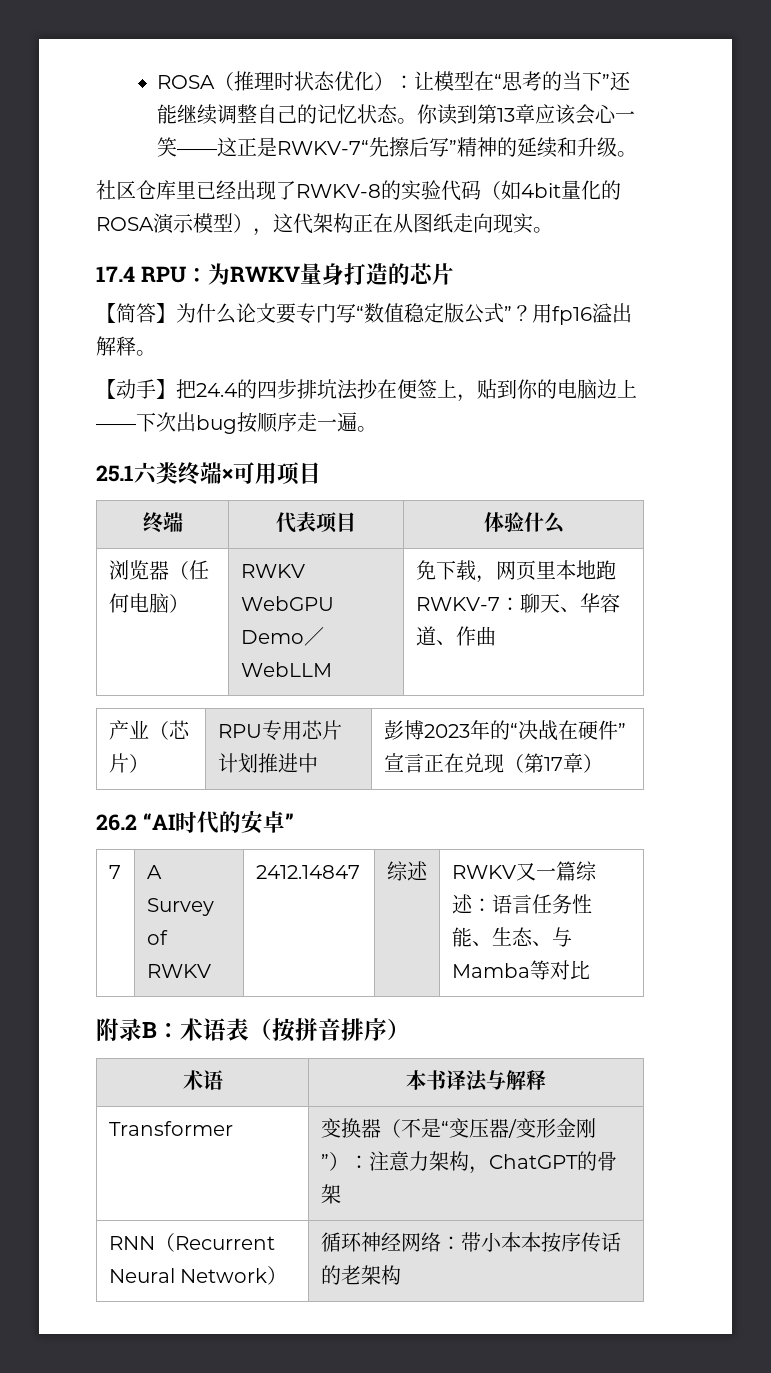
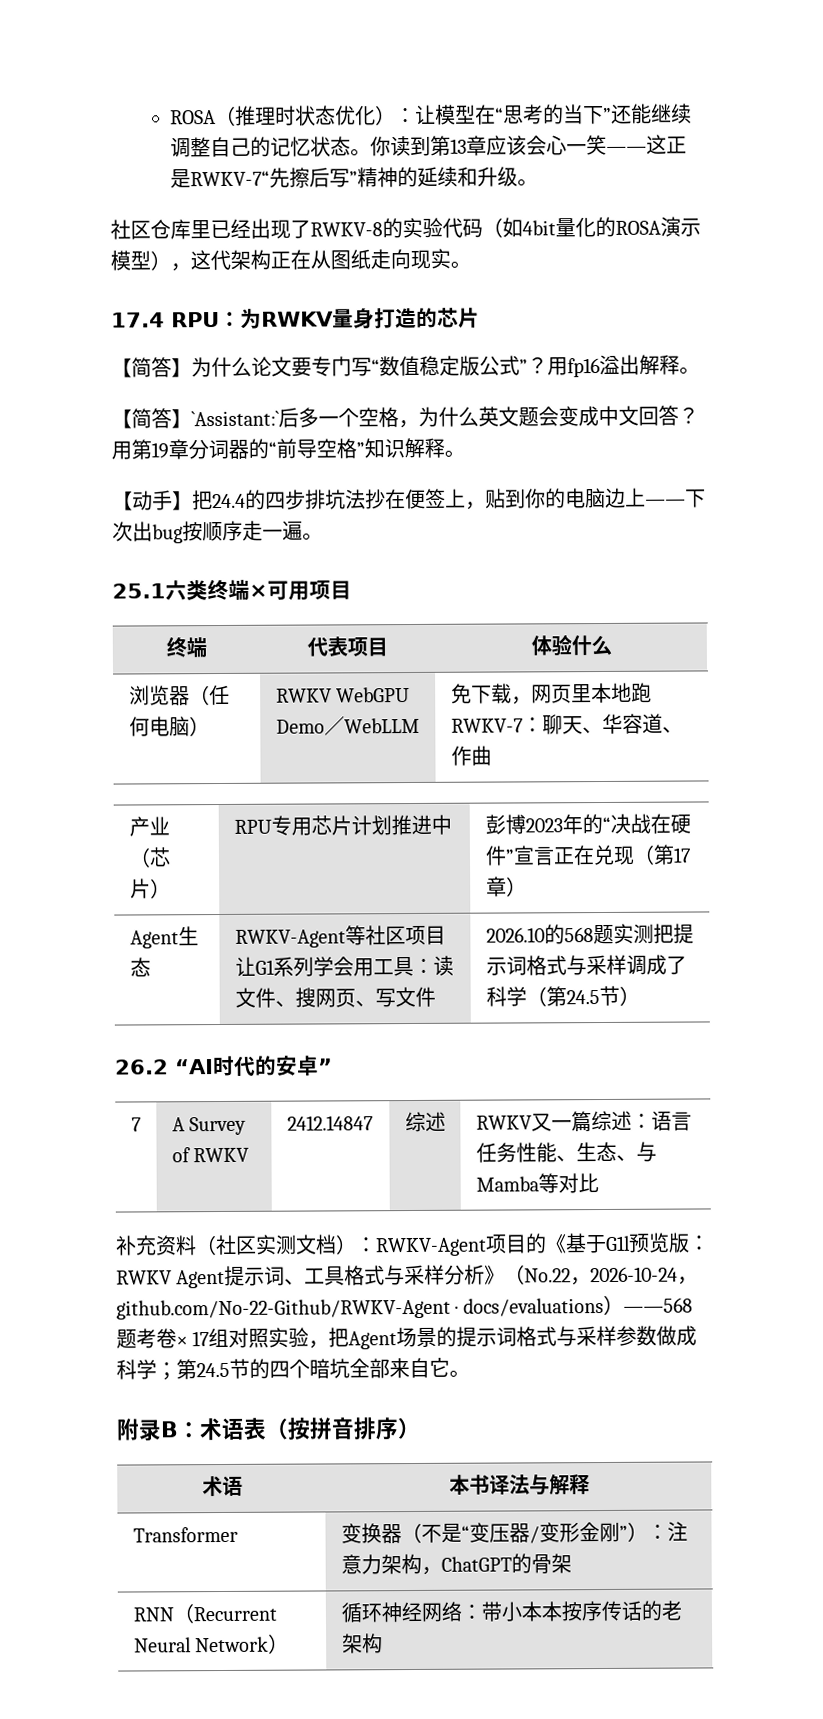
+ 【简答】`Assistant:`后多一个空格，为什么英文题会变成中文回答？用第19章分词器的“前导空格”知识解释。
+ Agent生态 | RWKV-Agent等社区项目让G1系列学会用工具：读文件、搜网页、写文件 | 2026.10的568题实测把提示词格式与采样调成了科学（第24.5节）
+ 补充资料（社区实测文档）：RWKV-Agent项目的《基于G1l预览版：RWKV Agent提示词、工具格式与采样分析》（No.22，2026-10-24，github.com/No-22-Github/RWKV-Agent · docs/evaluations）——568题考卷× 17组对照实验，把Agent场景的提示词格式与采样参数做成科学；第24.5节的四个暗坑全部来自它。

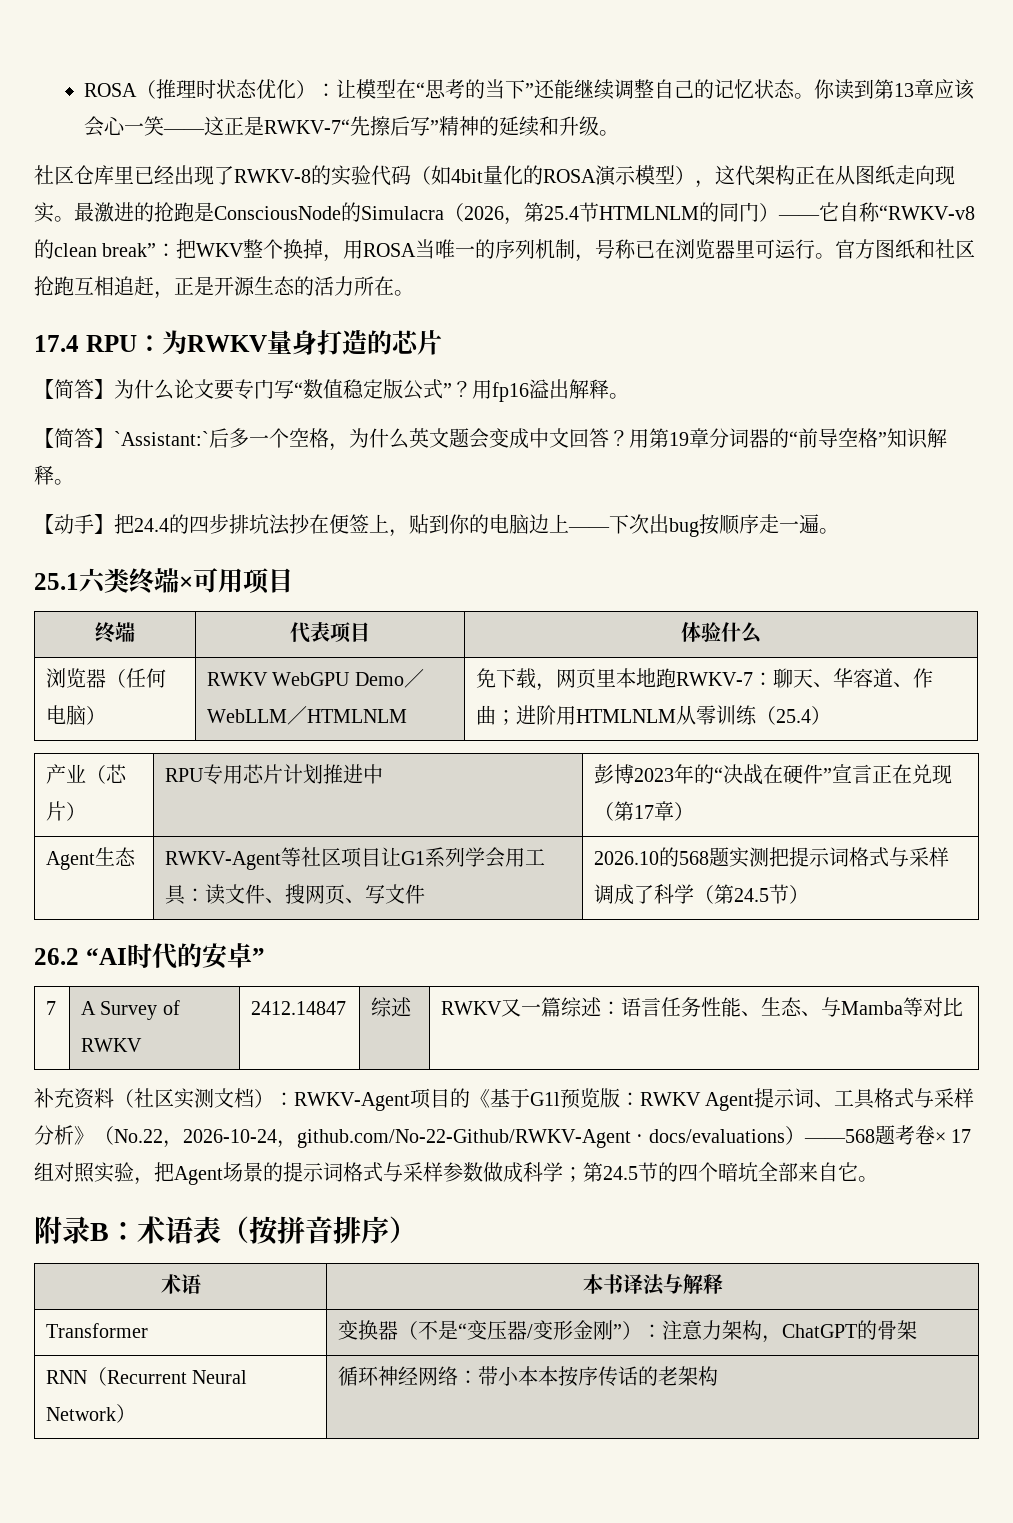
+ 最激进的抢跑是ConsciousNode的Simulacra（2026，第25.4节HTMLNLM的同门）——它自称“RWKV-v8的clean break”：把WKV整个换掉，用ROSA当唯一的序列机制，号称已在浏览器里可运行。官方图纸和社区抢跑互相追赶，正是开源生态的活力所在。
- 浏览器（任何电脑） | RWKV WebGPU Demo／WebLLM | 免下载，网页里本地跑RWKV-7：聊天、华容道、作曲
+ 浏览器（任何电脑） | RWKV WebGPU Demo／WebLLM／HTMLNLM | 免下载，网页里本地跑RWKV-7：聊天、华容道、作曲；进阶用HTMLNLM从零训练（25.4）

